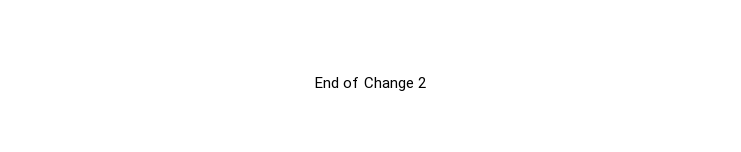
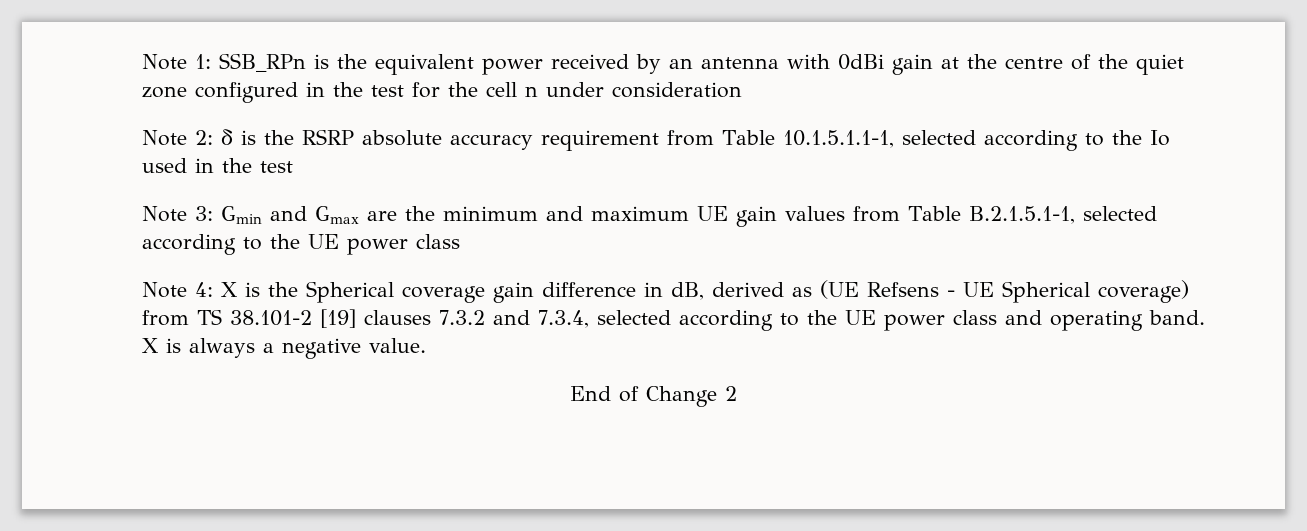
+ Note 1: SSB_RPn is the equivalent power received by an antenna with 0dBi gain at the centre of the quiet zone configured in the test for the cell n under consideration
+ Note 2: δ is the RSRP absolute accuracy requirement from Table 10.1.5.1.1-1, selected according to the Io used in the test
+ Note 3: Gmin and Gmax are the minimum and maximum UE gain values from Table B.2.1.5.1-1, selected according to the UE power class
+ Note 4: X is the Spherical coverage gain difference in dB, derived as (UE Refsens - UE Spherical coverage) from TS 38.101-2 [19] clauses 7.3.2 and 7.3.4, selected according to the UE power class and operating band. X is always a negative value.

